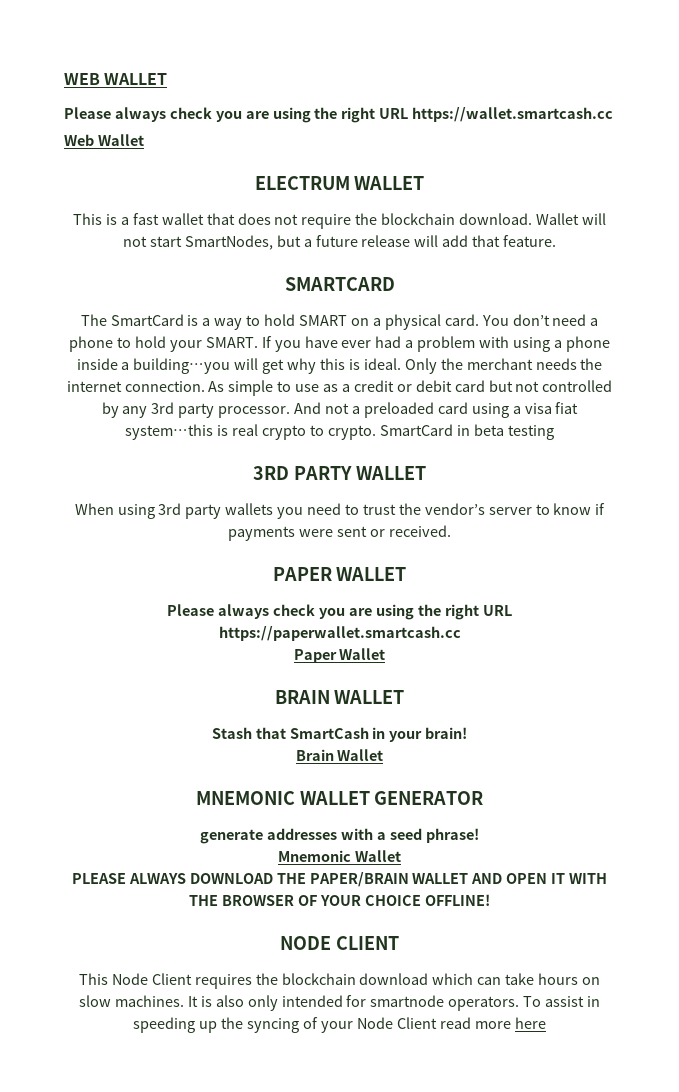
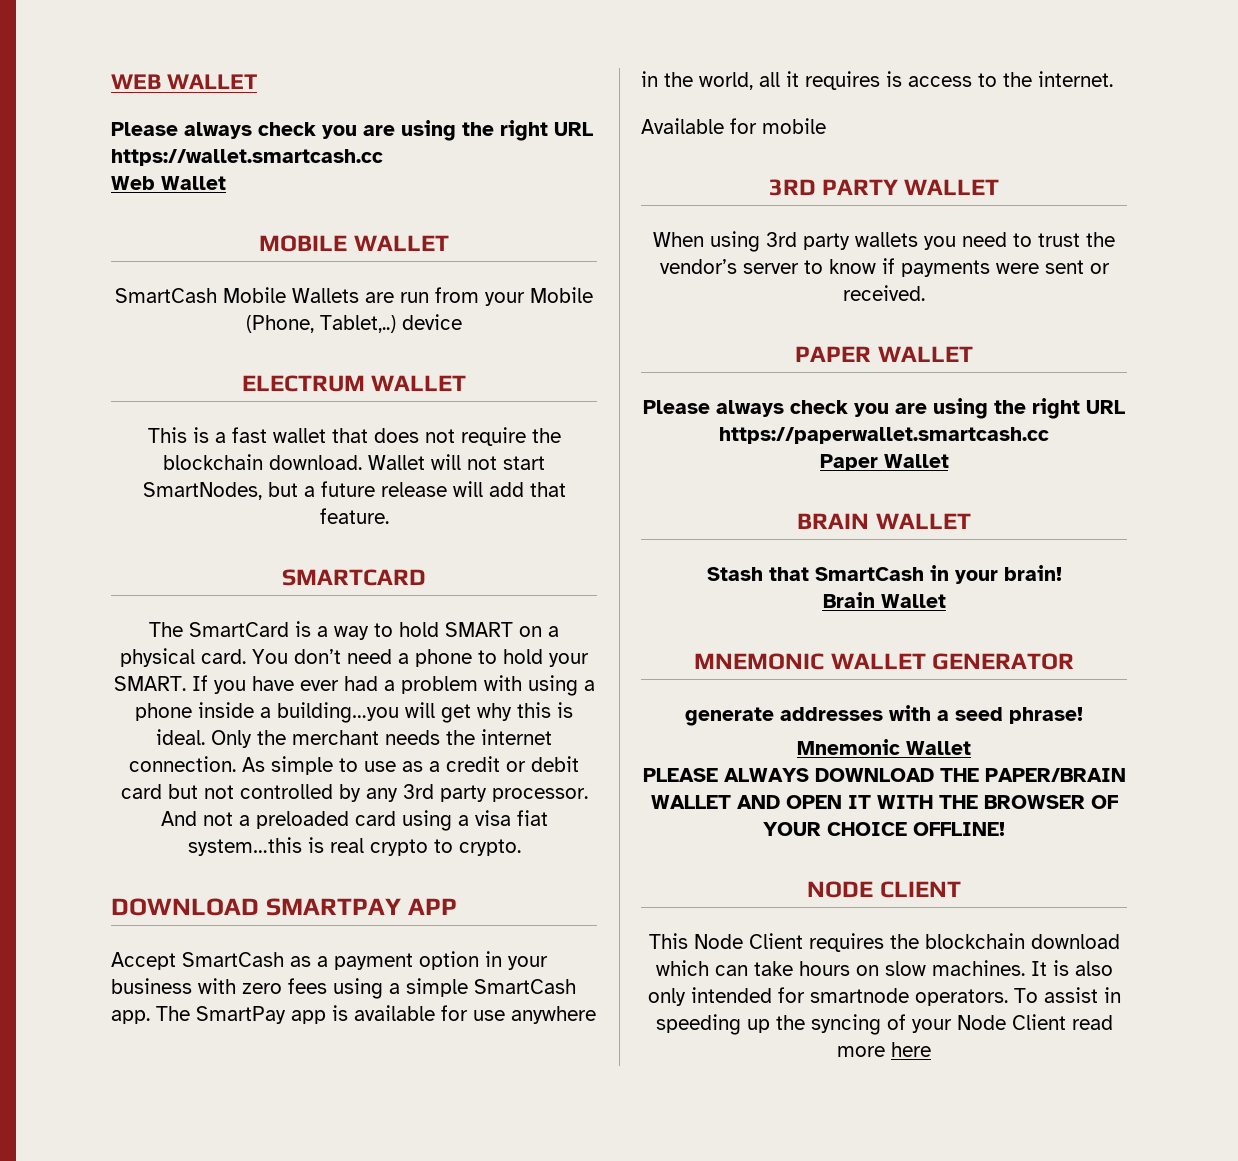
+ MOBILE WALLET
+ SmartCash Mobile Wallets are run from your Mobile (Phone, Tablet,..) device
- And not a preloaded card using a visa fiat system…this is real crypto to crypto. SmartCard in beta testing
+ And not a preloaded card using a visa fiat system…this is real crypto to crypto.
+ DOWNLOAD SMARTPAY APP
+ Accept SmartCash as a payment option in your business with zero fees using a simple SmartCash app. The SmartPay app is available for use anywhere in the world, all it requires is access to the internet.
+ Available for mobile

